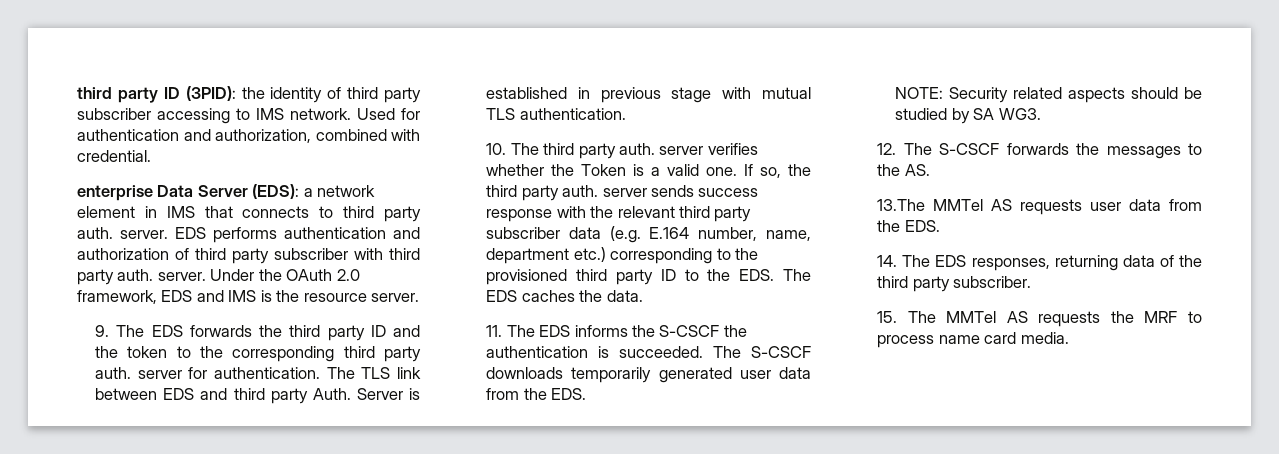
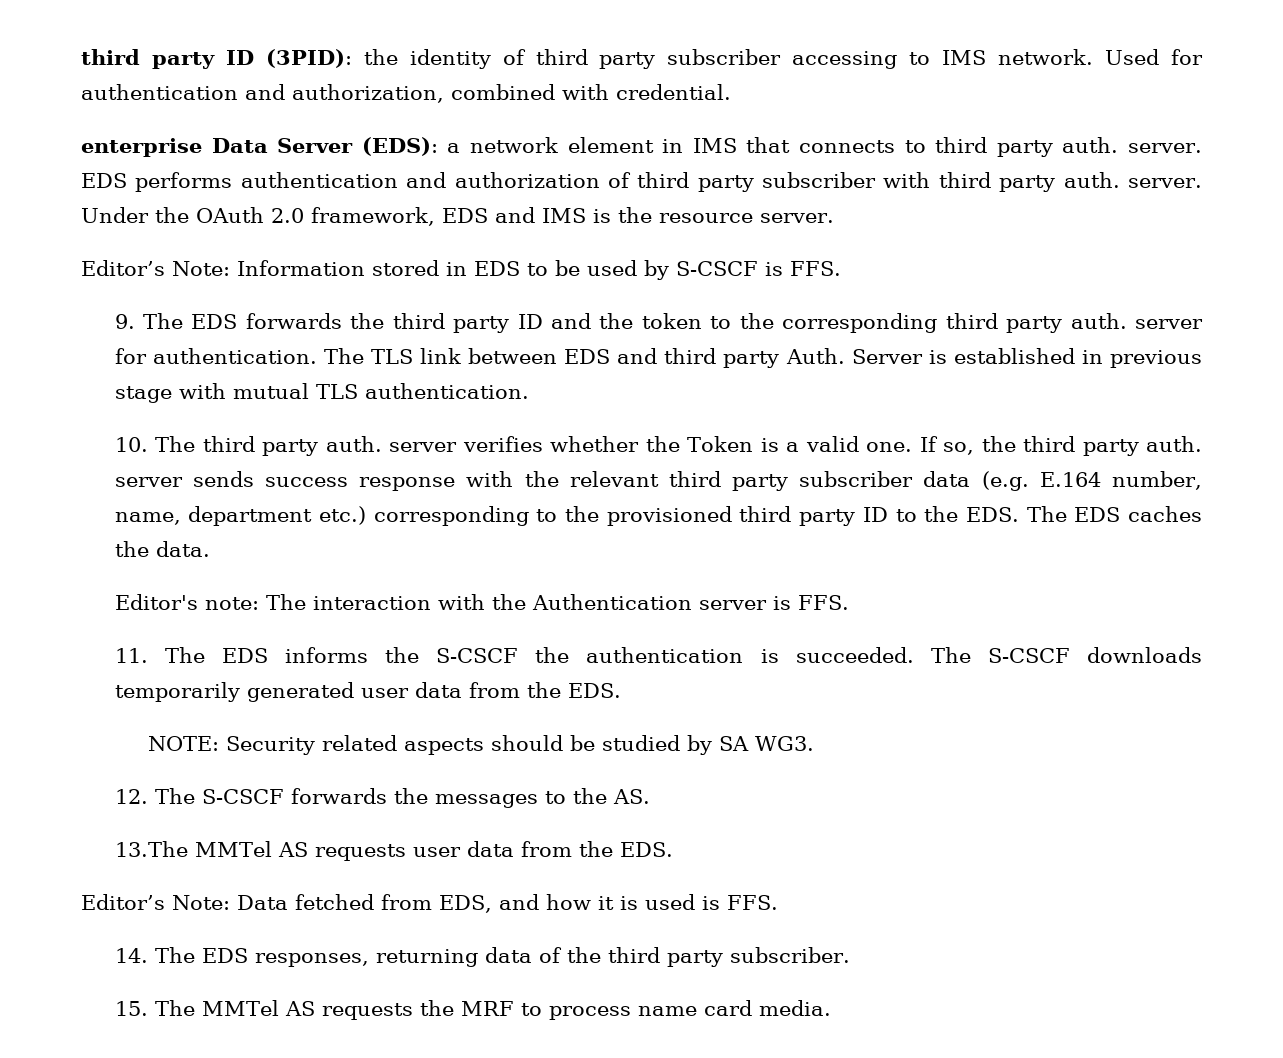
+ Editor’s Note: Information stored in EDS to be used by S-CSCF is FFS.
+ Editor's note: The interaction with the Authentication server is FFS.
+ Editor’s Note: Data fetched from EDS, and how it is used is FFS.

